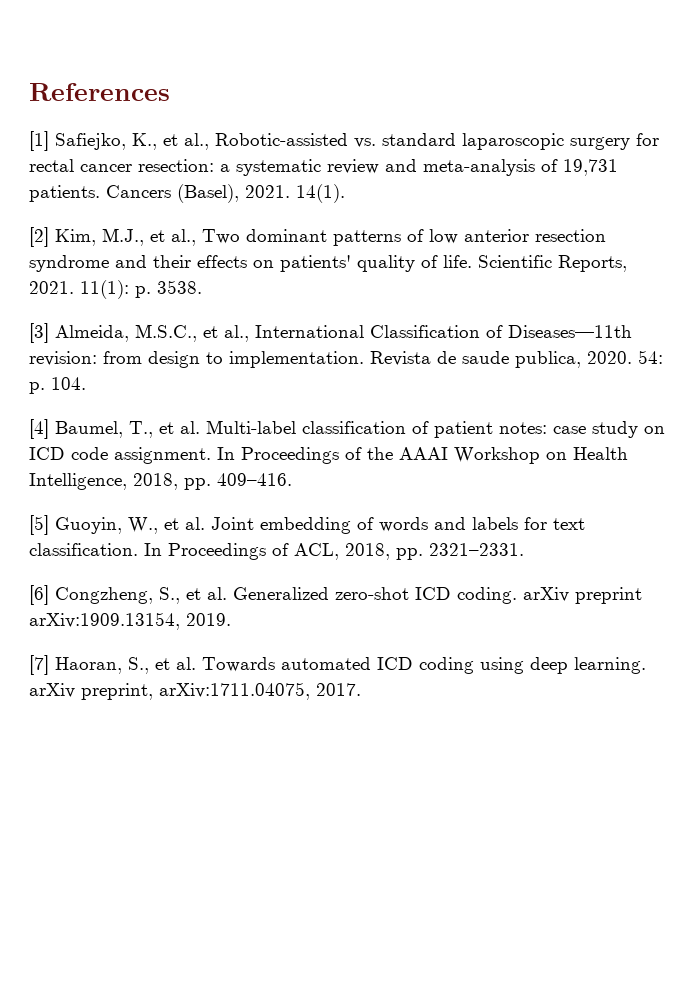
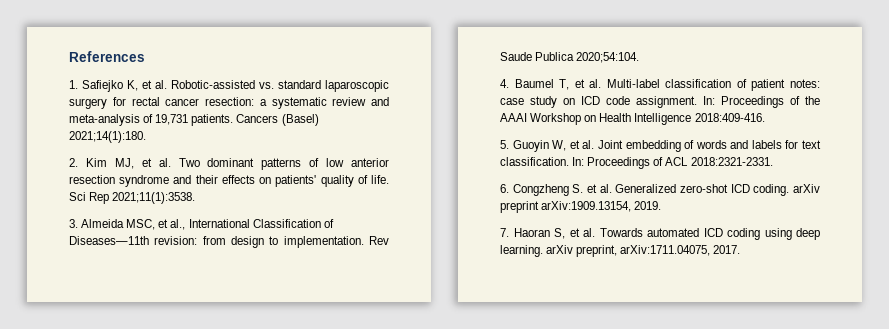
- [1] Safiejko, K., et al., Robotic-assisted vs. standard laparoscopic surgery for rectal cancer resection: a systematic review and meta-analysis of 19,731 patients.
+ 1. Safiejko K, et al. Robotic-assisted vs. standard laparoscopic surgery for rectal cancer resection: a systematic review and meta-analysis of 19,731 patients.
- Cancers (Basel), 2021. 14(1).
- [2] Kim, M.J., et al., Two dominant patterns of low anterior resection syndrome and their effects on patients' quality of life.
+ Cancers (Basel) 2021;14(1):180.
+ 2. Kim MJ, et al. Two dominant patterns of low anterior resection syndrome and their effects on patients' quality of life.
- Scientific Reports, 2021. 11(1): p. 3538.
- [3] Almeida, M.S.C., et al., International Classification of Diseases—11th revision: from design to implementation.
+ Sci Rep 2021;11(1):3538.
+ 3. Almeida MSC, et al., International Classification of Diseases—11th revision: from design to implementation.
- Revista de saude publica, 2020. 54: p. 104.
- [4] Baumel, T., et al. Multi-label classification of patient notes: case study on ICD code assignment.
+ Rev Saude Publica 2020;54:104.
+ 4. Baumel T, et al. Multi-label classification of patient notes: case study on ICD code assignment.
- In Proceedings of the AAAI Workshop on Health Intelligence, 2018, pp. 409–416.
- [5] Guoyin, W., et al. Joint embedding of words and labels for text classification.
+ In: Proceedings of the AAAI Workshop on Health Intelligence 2018:409-416.
+ 5. Guoyin W, et al. Joint embedding of words and labels for text classification.
- In Proceedings of ACL, 2018, pp. 2321–2331.
- [6] Congzheng, S., et al. Generalized zero-shot ICD coding. arXiv preprint arXiv:1909.13154, 2019.
+ In: Proceedings of ACL 2018:2321-2331.
+ 6. Congzheng S. et al. Generalized zero-shot ICD coding. arXiv preprint arXiv:1909.13154, 2019.
- [7] Haoran, S., et al. Towards automated ICD coding using deep learning. arXiv preprint, arXiv:1711.04075, 2017.
+ 7. Haoran S, et al. Towards automated ICD coding using deep learning. arXiv preprint, arXiv:1711.04075, 2017.

